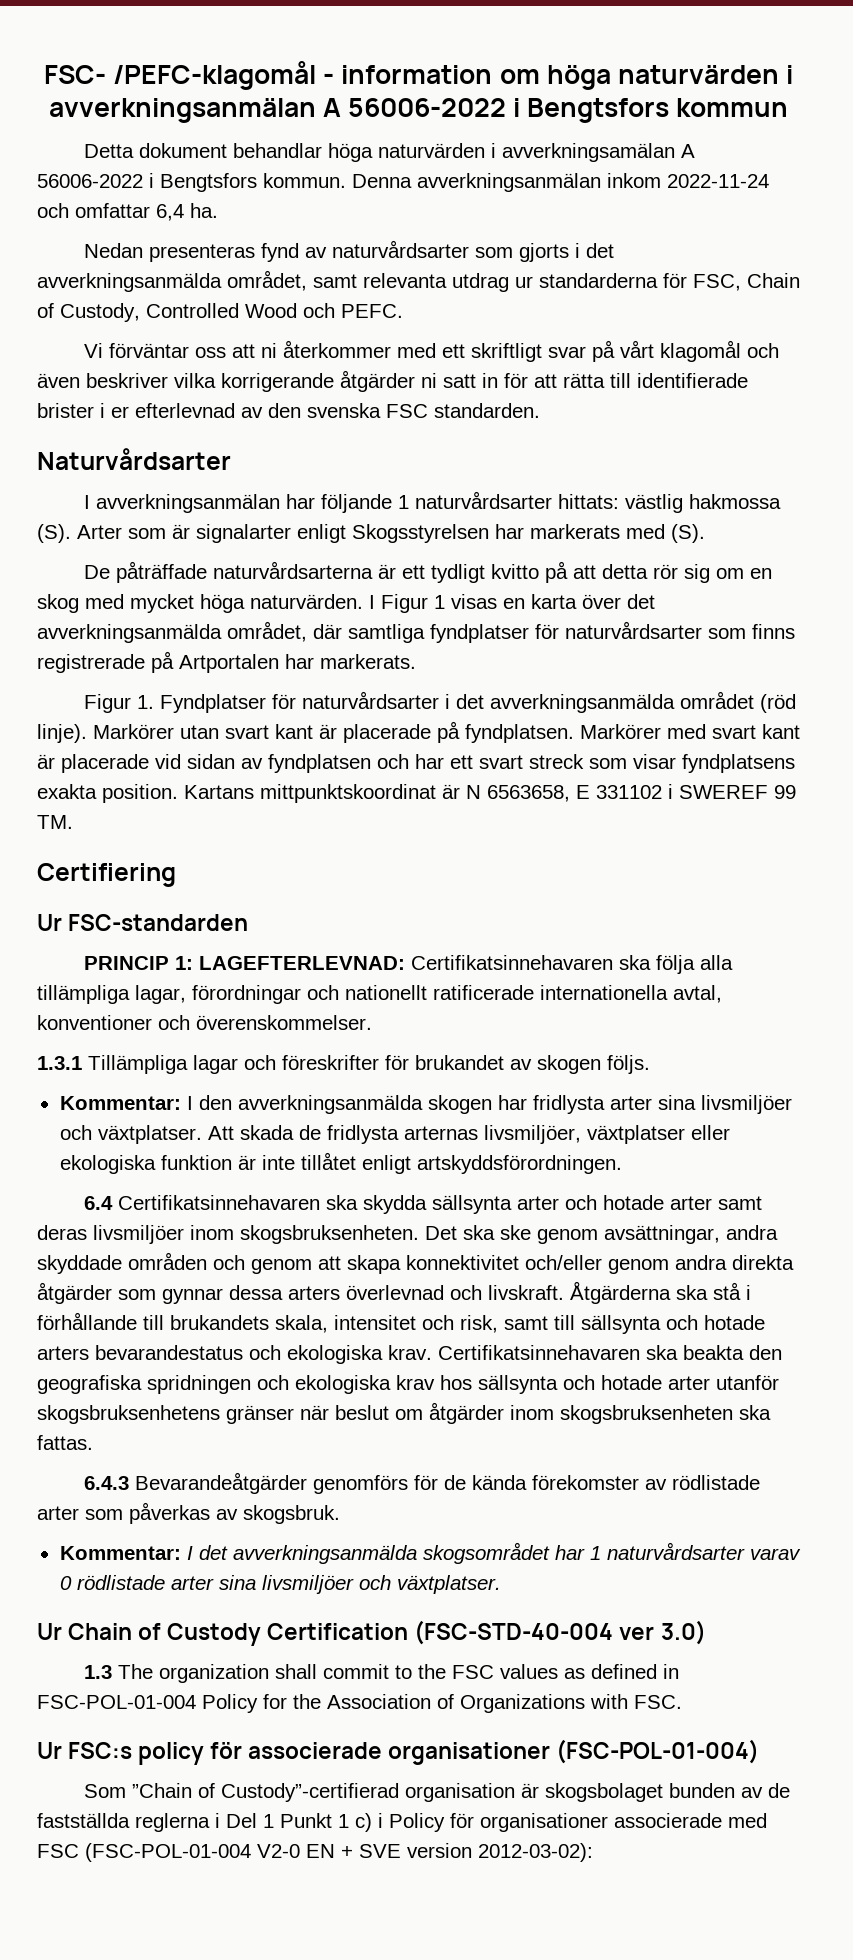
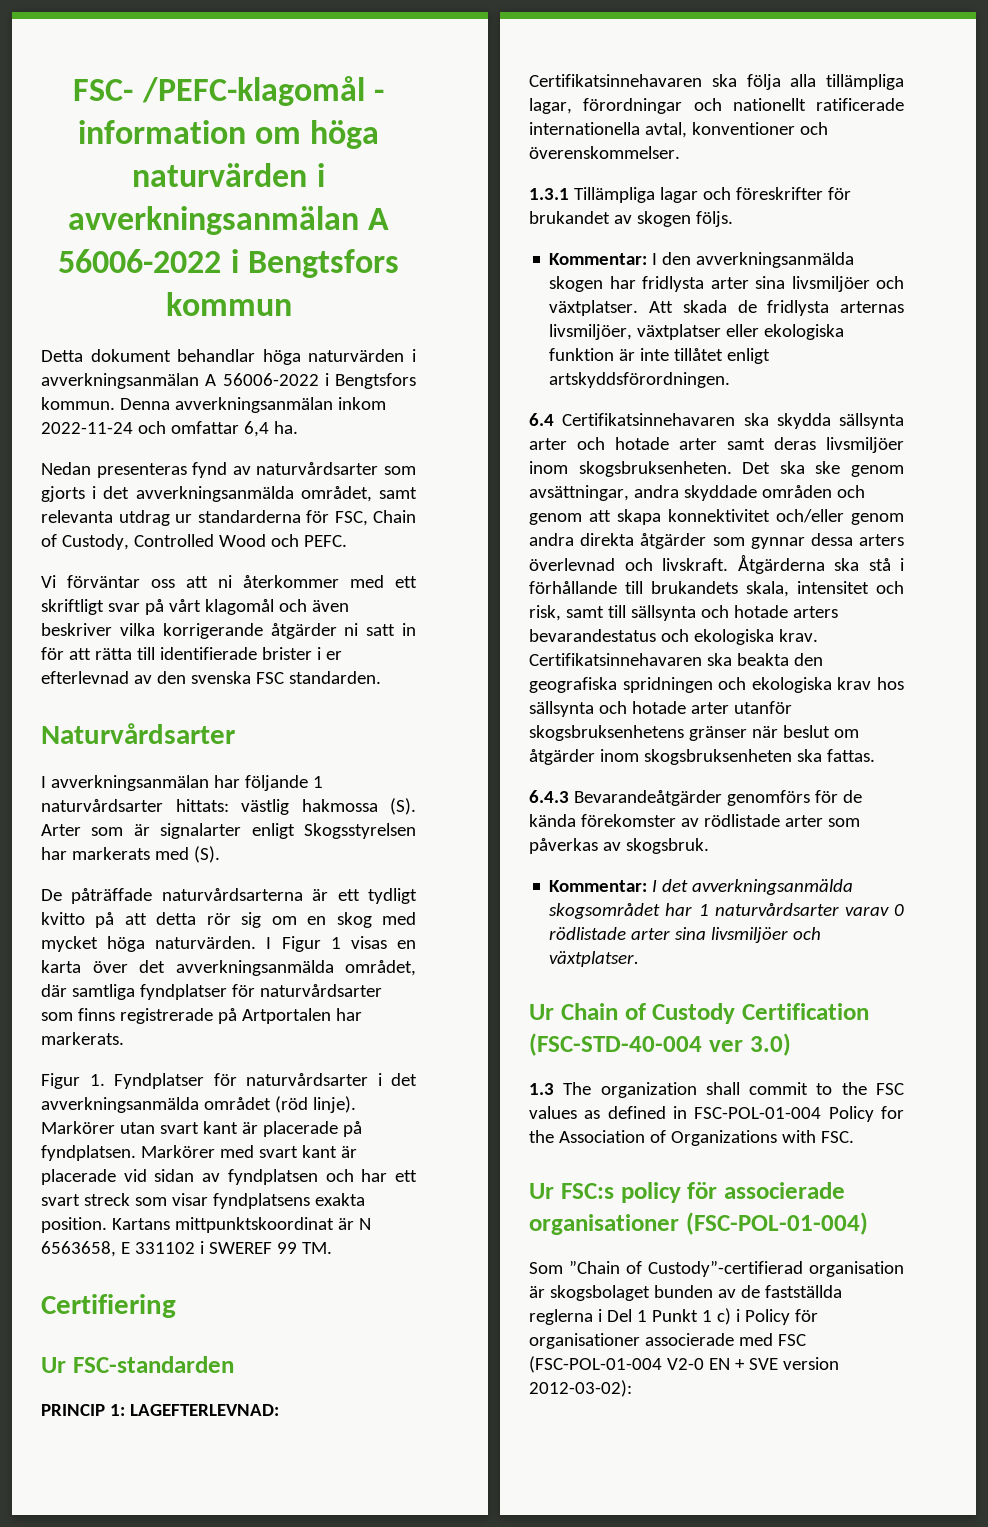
- Detta dokument behandlar höga naturvärden i avverkningsamälan A 56006-2022 i Bengtsfors kommun.
+ Detta dokument behandlar höga naturvärden i avverkningsanmälan A 56006-2022 i Bengtsfors kommun.

